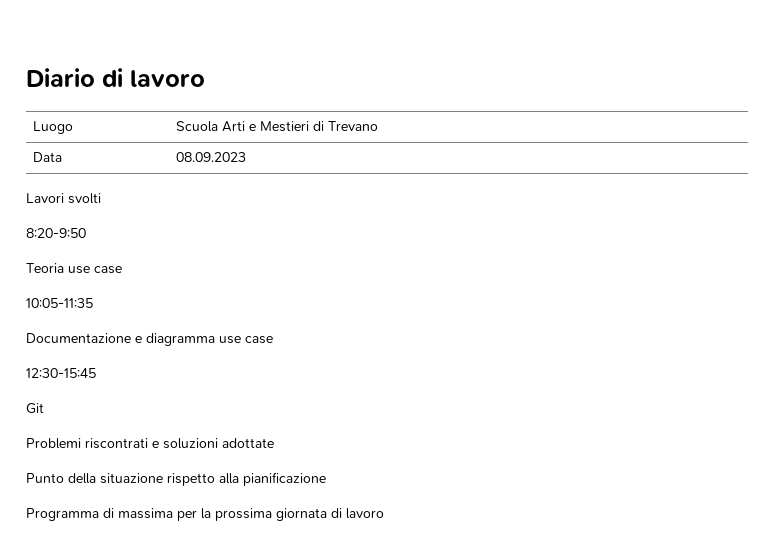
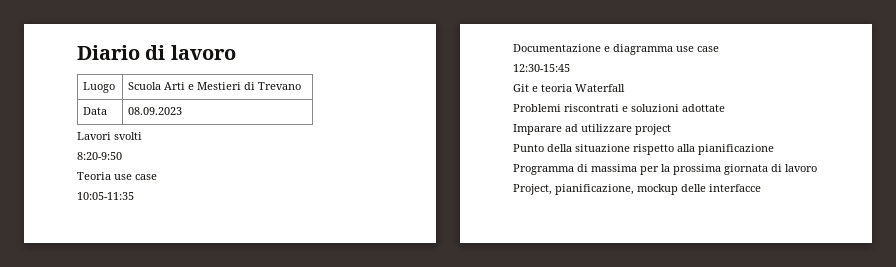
- Git
+ Git e teoria Waterfall
+ Imparare ad utilizzare project
+ Project, pianificazione, mockup delle interfacce

